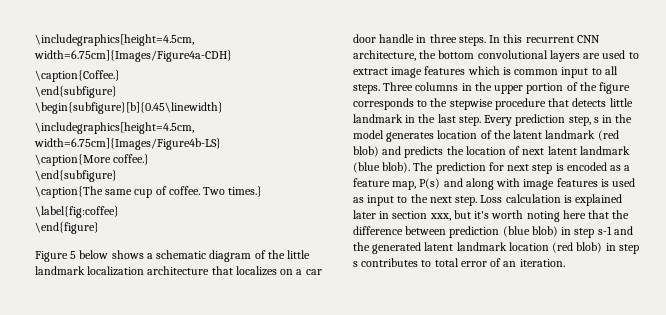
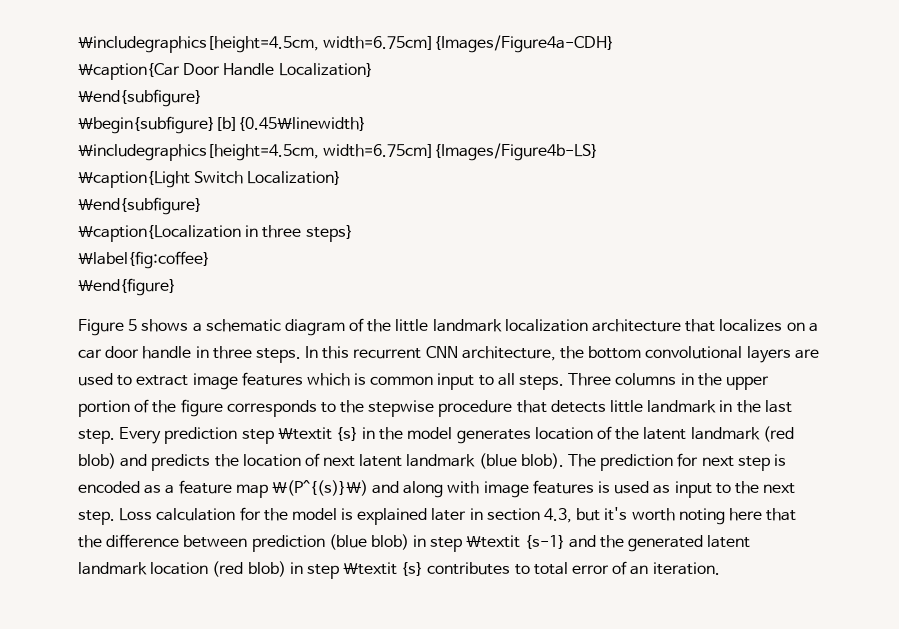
- \caption{Coffee.}
+ \caption{Car Door Handle Localization}
- \caption{More coffee.}
+ \caption{Light Switch Localization}
  \end{subfigure}
- \caption{The same cup of coffee. Two times.}
+ \caption{Localization in three steps}
- Figure 5 below shows a schematic diagram of the little landmark localization architecture that localizes on a car door handle in three steps.
+ Figure 5 shows a schematic diagram of the little landmark localization architecture that localizes on a car door handle in three steps.
- Every prediction step, s in the model generates location of the latent landmark (red blob) and predicts the location of next latent landmark (blue blob).
+ Every prediction step \textit {s} in the model generates location of the latent landmark (red blob) and predicts the location of next latent landmark (blue blob).
- The prediction for next step is encoded as a feature map, P(s) and along with image features is used as input to the next step.
+ The prediction for next step is encoded as a feature map \(P^{(s)}\) and along with image features is used as input to the next step.
- Loss calculation is explained later in section xxx, but it's worth noting here that the difference between prediction (blue blob) in step s-1 and the generated latent landmark location (red blob) in step s contributes to total error of an iteration.
+ Loss calculation for the model is explained later in section 4.3, but it's worth noting here that the difference between prediction (blue blob) in step \textit {s-1} and the generated latent landmark location (red blob) in step \textit {s} contributes to total error of an iteration.

